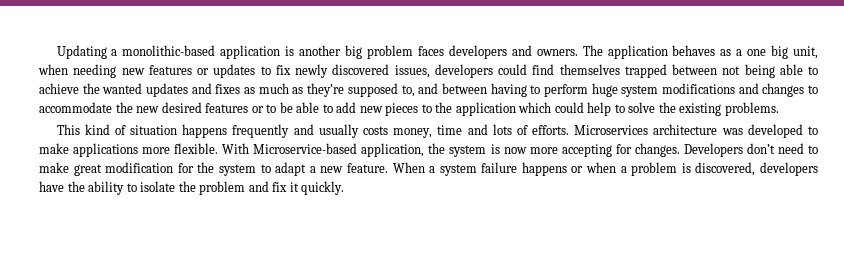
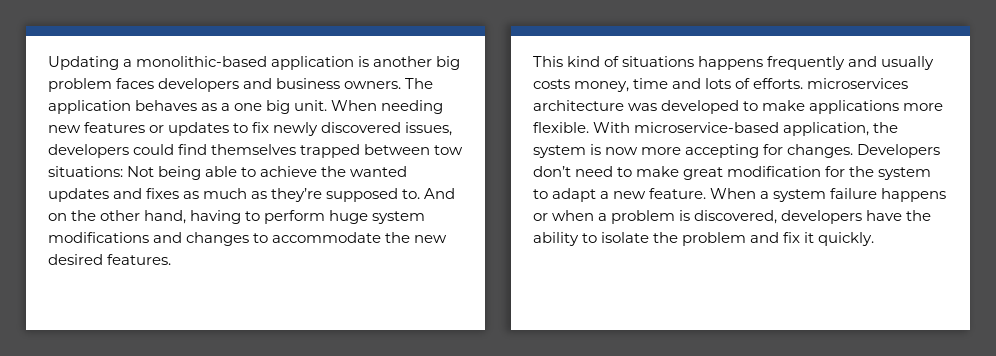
- Updating a monolithic-based application is another big problem faces developers and owners.
+ Updating a monolithic-based application is another big problem faces developers and business owners.
- The application behaves as a one big unit, when needing new features or updates to fix newly discovered issues, developers could find themselves trapped between not being able to achieve the wanted updates and fixes as much as they’re supposed to, and between having to perform huge system modifications and changes to accommodate the new desired features or to be able to add new pieces to the application which could help to solve the existing problems.
+ The application behaves as a one big unit. When needing new features or updates to fix newly discovered issues, developers could find themselves trapped between tow situations: Not being able to achieve the wanted updates and fixes as much as they’re supposed to. And on the other hand, having to perform huge system modifications and changes to accommodate the new desired features.
- This kind of situation happens frequently and usually costs money, time and lots of efforts. Microservices architecture was developed to make applications more flexible.
+ This kind of situations happens frequently and usually costs money, time and lots of efforts. microservices architecture was developed to make applications more flexible.
- With Microservice-based application, the system is now more accepting for changes.
+ With microservice-based application, the system is now more accepting for changes.

